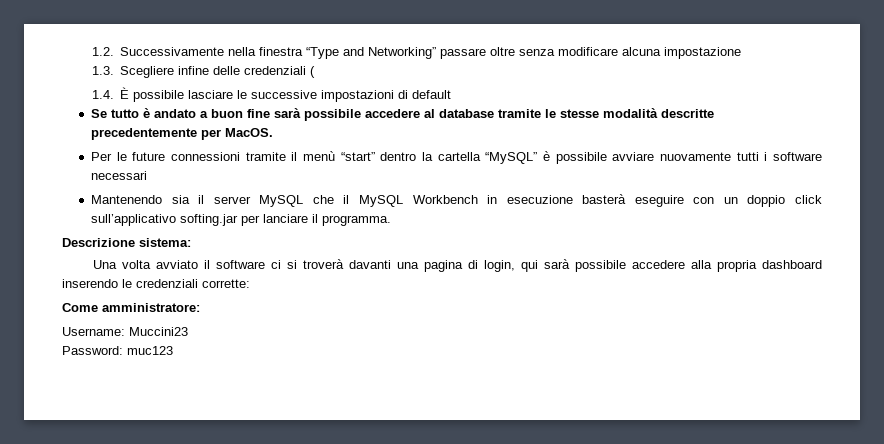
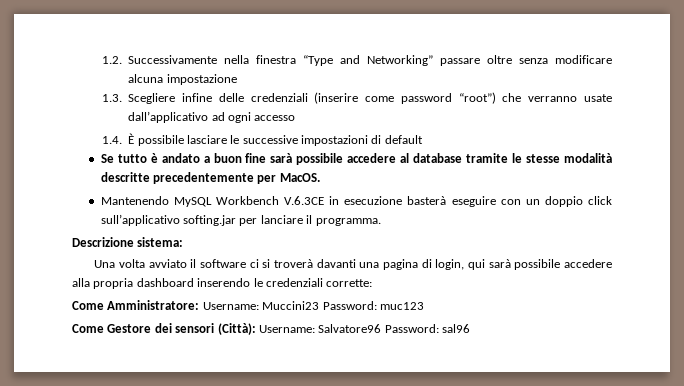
- 1.3. Scegliere infine delle credenziali (
+ 1.3. Scegliere infine delle credenziali (inserire come password “root”) che verranno usate dall’applicativo ad ogni accesso
- Per le future connessioni tramite il menù “start” dentro la cartella “MySQL” è possibile avviare nuovamente tutti i software necessari
- Mantenendo sia il server MySQL che il MySQL Workbench in esecuzione basterà eseguire con un doppio click sull’applicativo softing.jar per lanciare il programma.
+ Mantenendo MySQL Workbench V.6.3CE in esecuzione basterà eseguire con un doppio click sull’applicativo softing.jar per lanciare il programma.
- Come amministratore:
- Username: Muccini23
- Password: muc123
+ Come Amministratore: Username: Muccini23 Password: muc123
+ Come Gestore dei sensori (Città): Username: Salvatore96 Password: sal96

